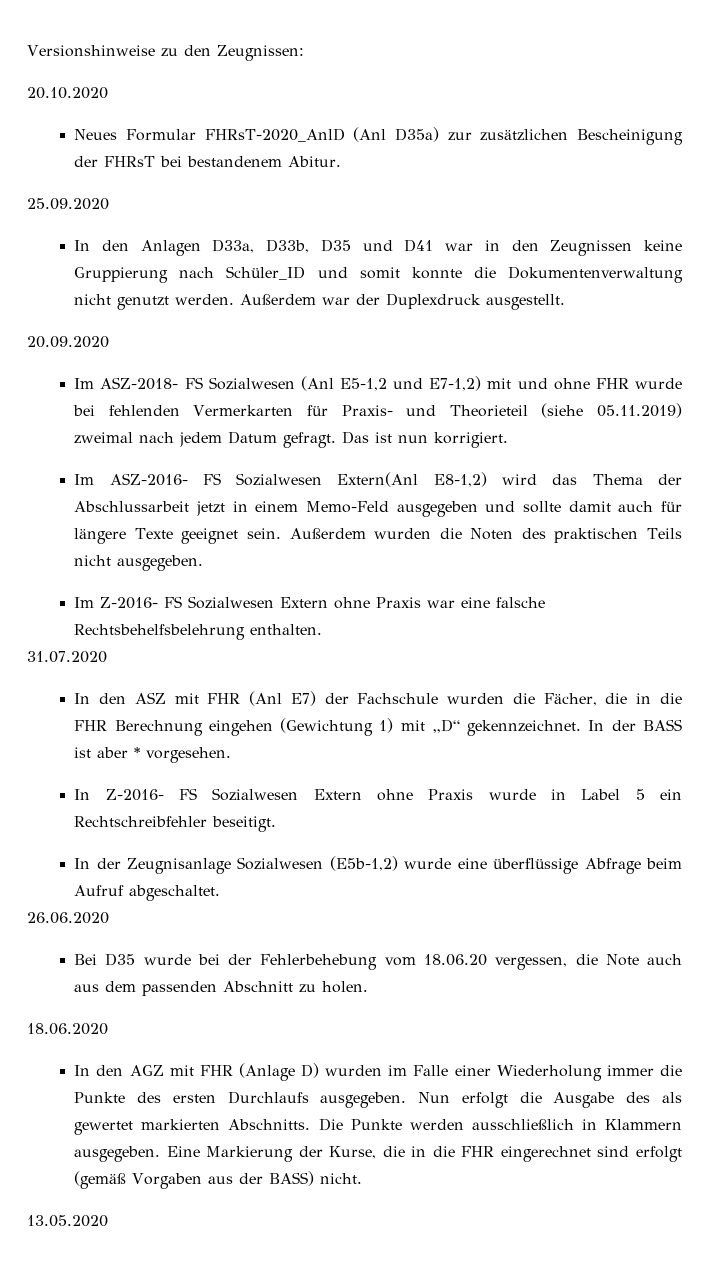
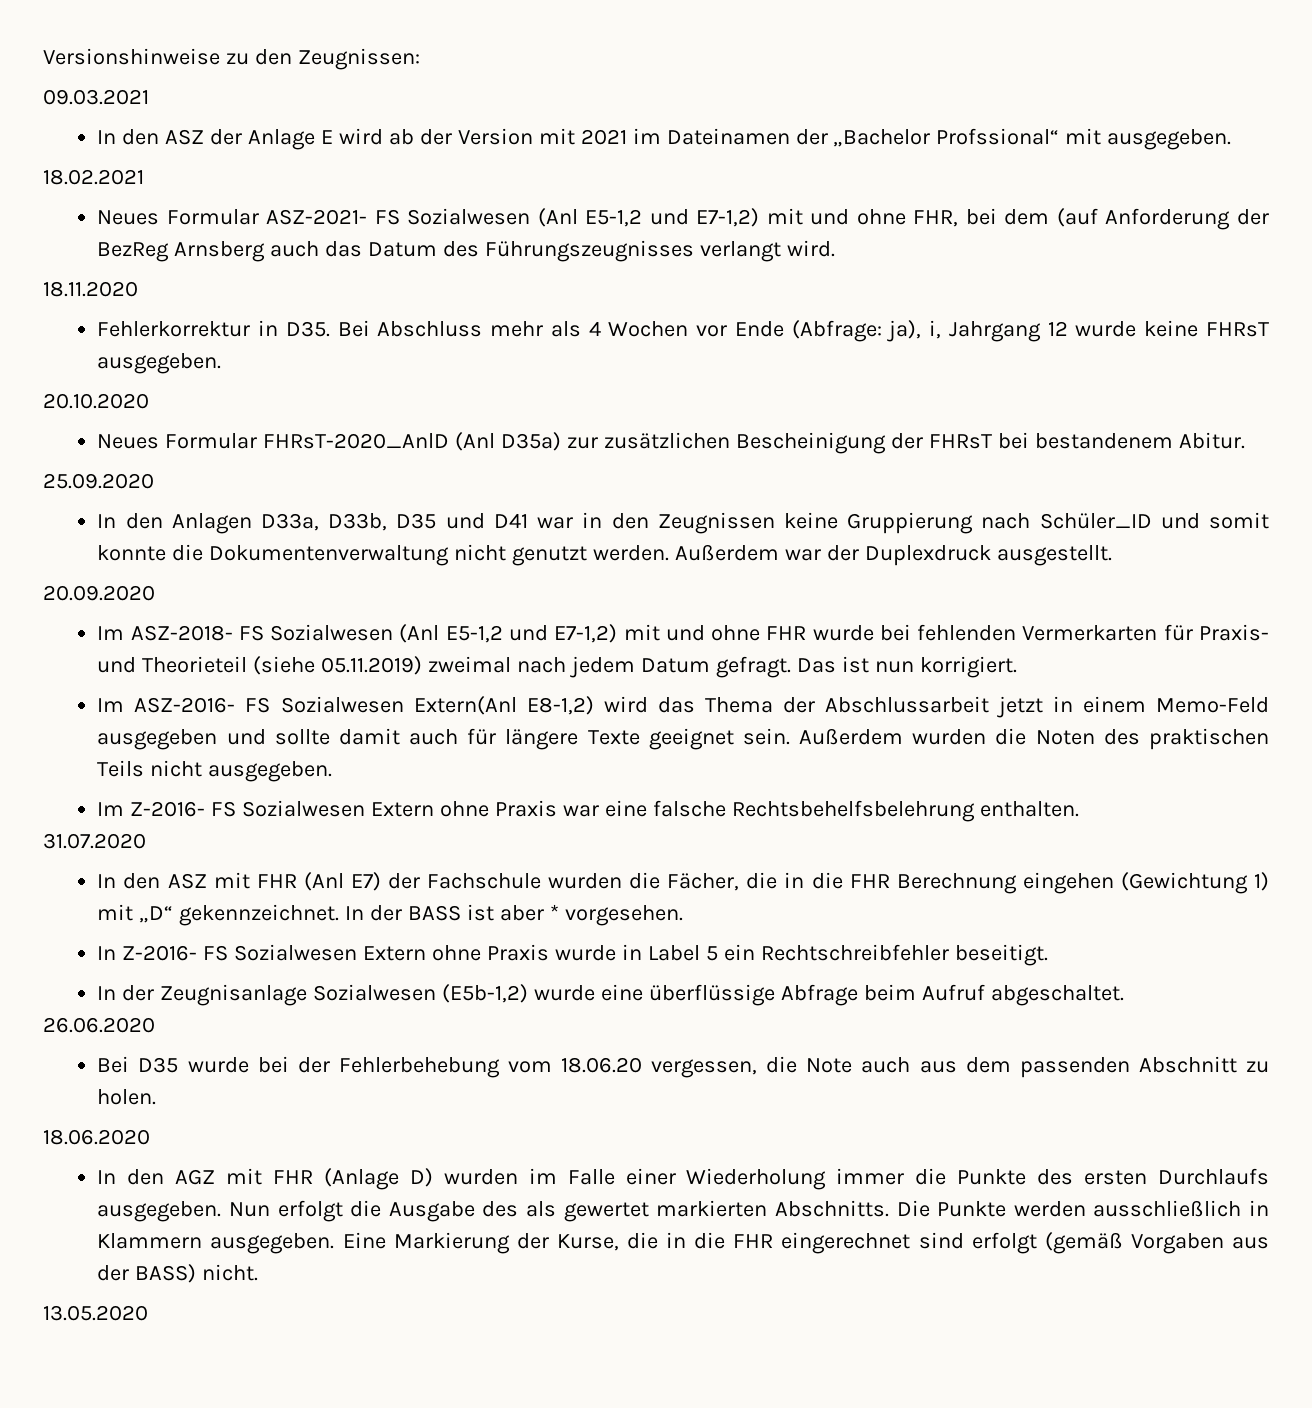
+ 09.03.2021
+ In den ASZ der Anlage E wird ab der Version mit 2021 im Dateinamen der „Bachelor Profssional“ mit ausgegeben.
+ 18.02.2021
+ Neues Formular ASZ-2021- FS Sozialwesen (Anl E5-1,2 und E7-1,2) mit und ohne FHR, bei dem (auf Anforderung der BezReg Arnsberg auch das Datum des Führungszeugnisses verlangt wird.
+ 18.11.2020
+ Fehlerkorrektur in D35. Bei Abschluss mehr als 4 Wochen vor Ende (Abfrage: ja), i, Jahrgang 12 wurde keine FHRsT ausgegeben.

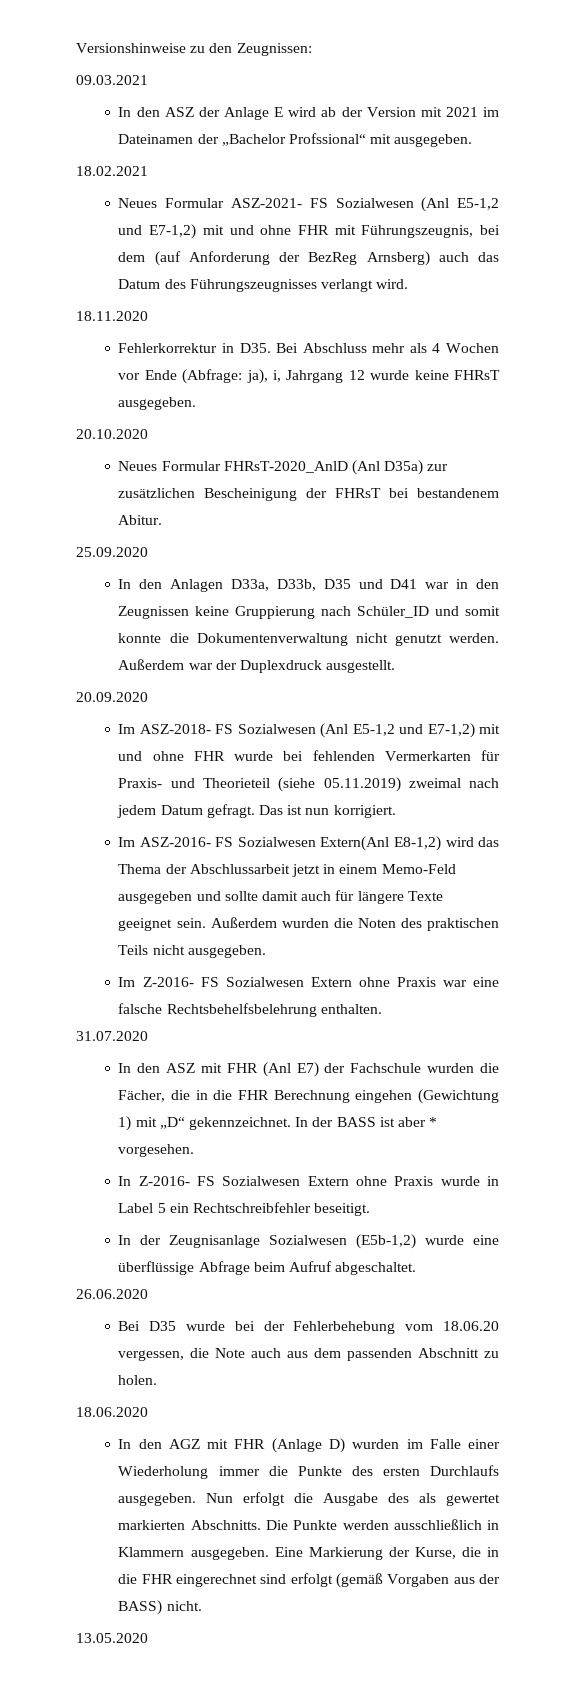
- Neues Formular ASZ-2021- FS Sozialwesen (Anl E5-1,2 und E7-1,2) mit und ohne FHR, bei dem (auf Anforderung der BezReg Arnsberg auch das Datum des Führungszeugnisses verlangt wird.
+ Neues Formular ASZ-2021- FS Sozialwesen (Anl E5-1,2 und E7-1,2) mit und ohne FHR mit Führungszeugnis, bei dem (auf Anforderung der BezReg Arnsberg) auch das Datum des Führungszeugnisses verlangt wird.

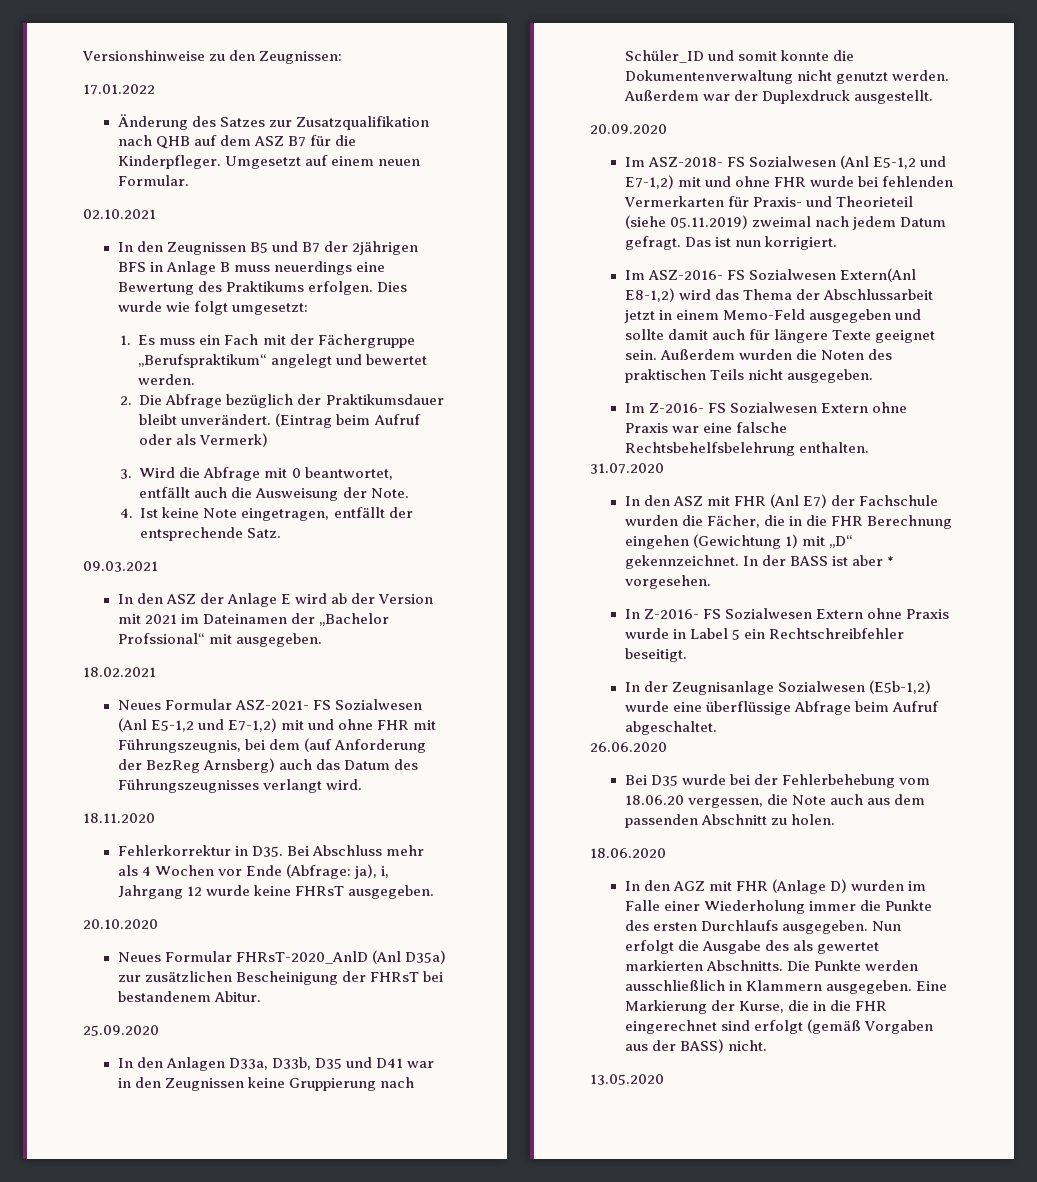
+ 17.01.2022
+ Änderung des Satzes zur Zusatzqualifikation nach QHB auf dem ASZ B7 für die Kinderpfleger. Umgesetzt auf einem neuen Formular.
+ 02.10.2021
+ In den Zeugnissen B5 und B7 der 2jährigen BFS in Anlage B muss neuerdings eine Bewertung des Praktikums erfolgen. Dies wurde wie folgt umgesetzt:
+ 1. Es muss ein Fach mit der Fächergruppe „Berufspraktikum“ angelegt und bewertet werden.
+ 2. Die Abfrage bezüglich der Praktikumsdauer bleibt unverändert. (Eintrag beim Aufruf oder als Vermerk)
+ 3. Wird die Abfrage mit 0 beantwortet, entfällt auch die Ausweisung der Note.
+ 4. Ist keine Note eingetragen, entfällt der entsprechende Satz.

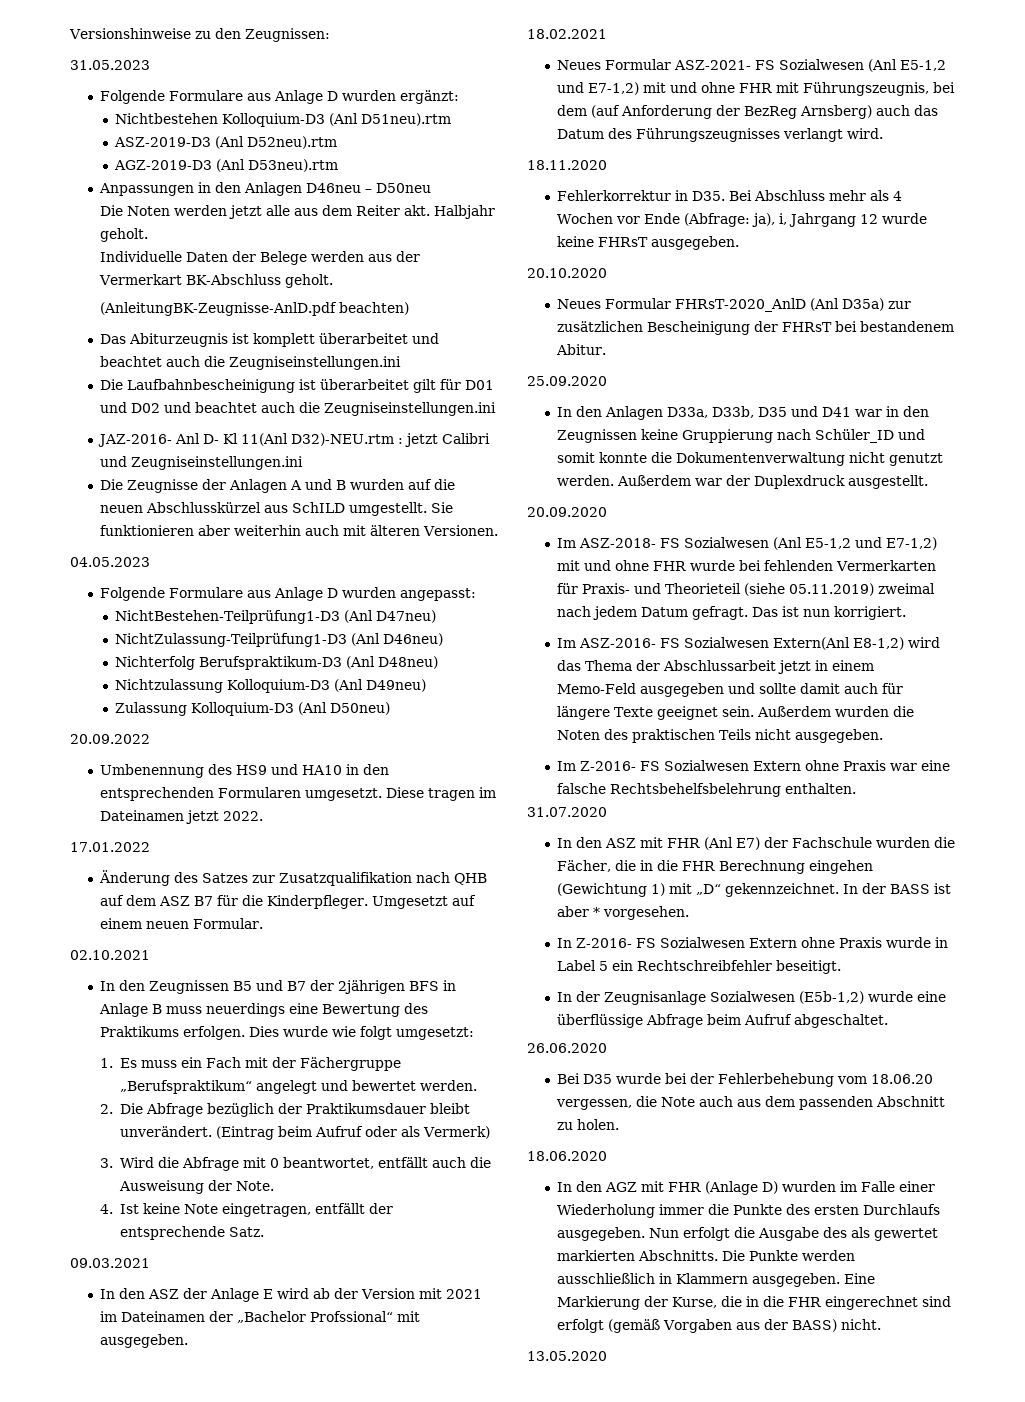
+ 31.05.2023
+ Folgende Formulare aus Anlage D wurden ergänzt:
+ Nichtbestehen Kolloquium-D3 (Anl D51neu).rtm
+ ASZ-2019-D3 (Anl D52neu).rtm
+ AGZ-2019-D3 (Anl D53neu).rtm
+ Anpassungen in den Anlagen D46neu – D50neu
+ Die Noten werden jetzt alle aus dem Reiter akt. Halbjahr geholt.
+ Individuelle Daten der Belege werden aus der Vermerkart BK-Abschluss geholt.
+ (AnleitungBK-Zeugnisse-AnlD.pdf beachten)
+ Das Abiturzeugnis ist komplett überarbeitet und beachtet auch die Zeugniseinstellungen.ini
+ Die Laufbahnbescheinigung ist überarbeitet gilt für D01 und D02 und beachtet auch die Zeugniseinstellungen.ini
+ JAZ-2016- Anl D- Kl 11(Anl D32)-NEU.rtm : jetzt Calibri und Zeugniseinstellungen.ini
+ Die Zeugnisse der Anlagen A und B wurden auf die neuen Abschlusskürzel aus SchILD umgestellt. Sie funktionieren aber weiterhin auch mit älteren Versionen.
+ 04.05.2023
+ Folgende Formulare aus Anlage D wurden angepasst:
+ NichtBestehen-Teilprüfung1-D3 (Anl D47neu)
+ NichtZulassung-Teilprüfung1-D3 (Anl D46neu)
+ Nichterfolg Berufspraktikum-D3 (Anl D48neu)
+ Nichtzulassung Kolloquium-D3 (Anl D49neu)
+ Zulassung Kolloquium-D3 (Anl D50neu)
+ 20.09.2022
+ Umbenennung des HS9 und HA10 in den entsprechenden Formularen umgesetzt. Diese tragen im Dateinamen jetzt 2022.

